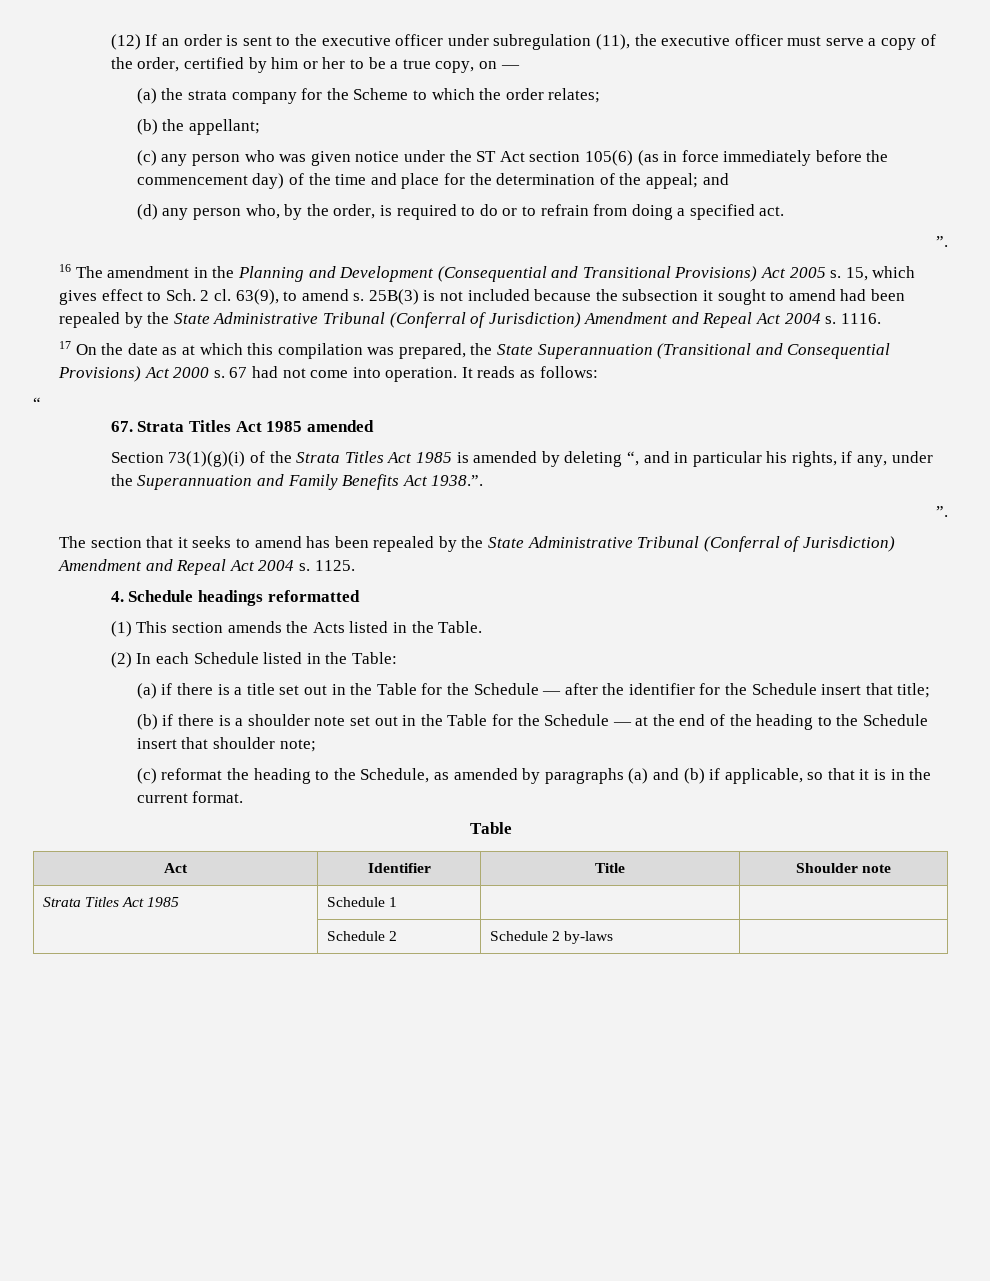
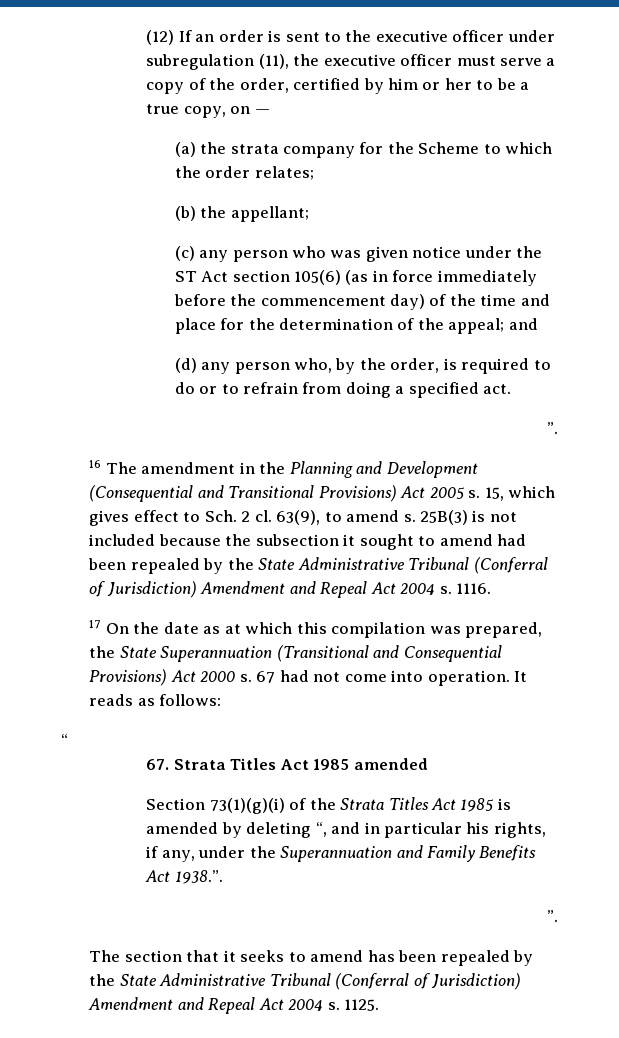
- 4. Schedule headings reformatted
- (1) This section amends the Acts listed in the Table.
- (2) In each Schedule listed in the Table:
- (a) if there is a title set out in the Table for the Schedule — after the identifier for the Schedule insert that title;
- (b) if there is a shoulder note set out in the Table for the Schedule — at the end of the heading to the Schedule insert that shoulder note;
- (c) reformat the heading to the Schedule, as amended by paragraphs (a) and (b) if applicable, so that it is in the current format.
- Table
- Act | Identifier | Title | Shoulder note
- Strata Titles Act 1985 | Schedule 1 | |
- | Schedule 2 | Schedule 2 by-laws |

